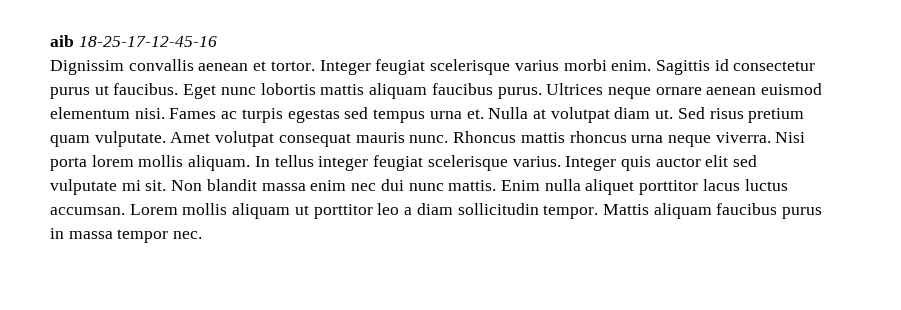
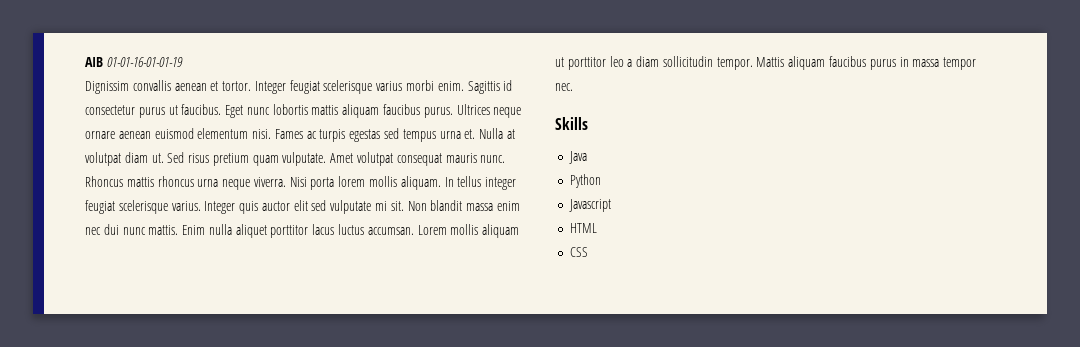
- aib 18-25-17-12-45-16
+ AIB 01-01-16-01-01-19
+ Skills
+ Java
+ Python
+ Javascript
+ HTML
+ CSS

